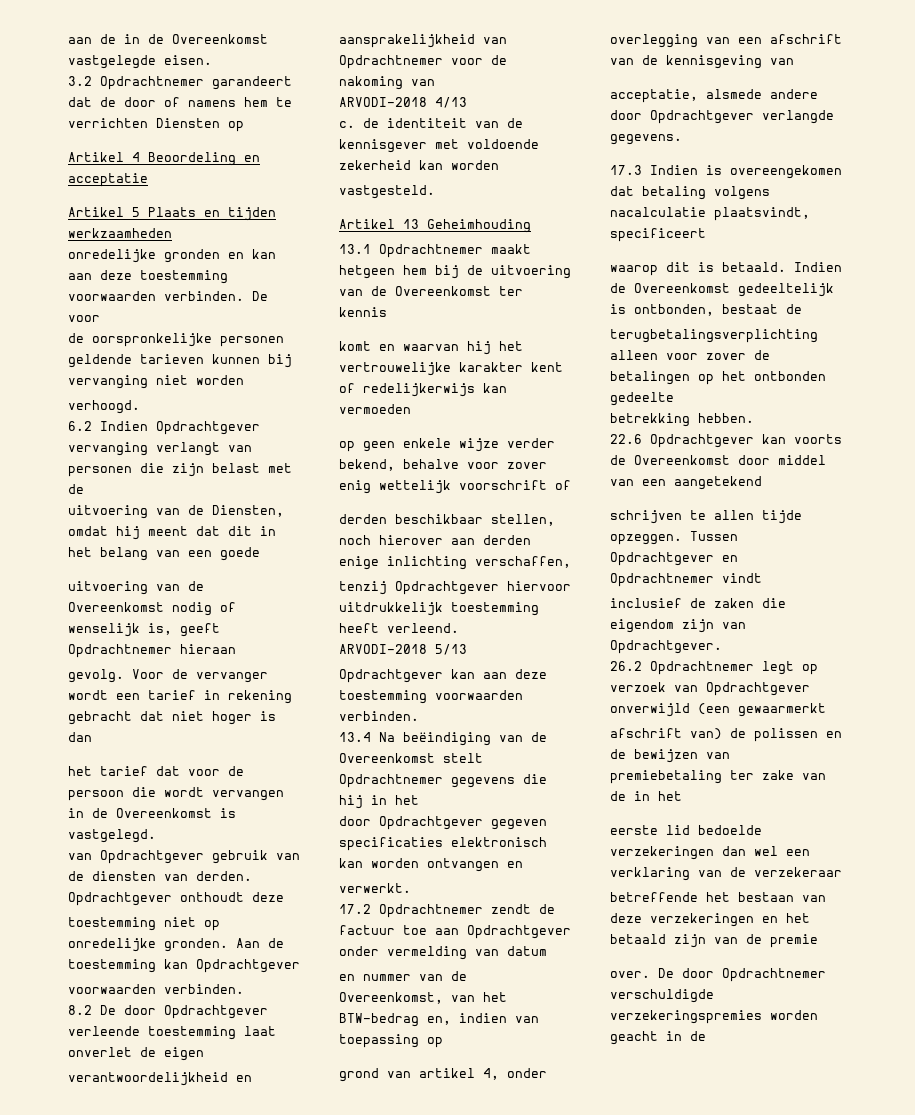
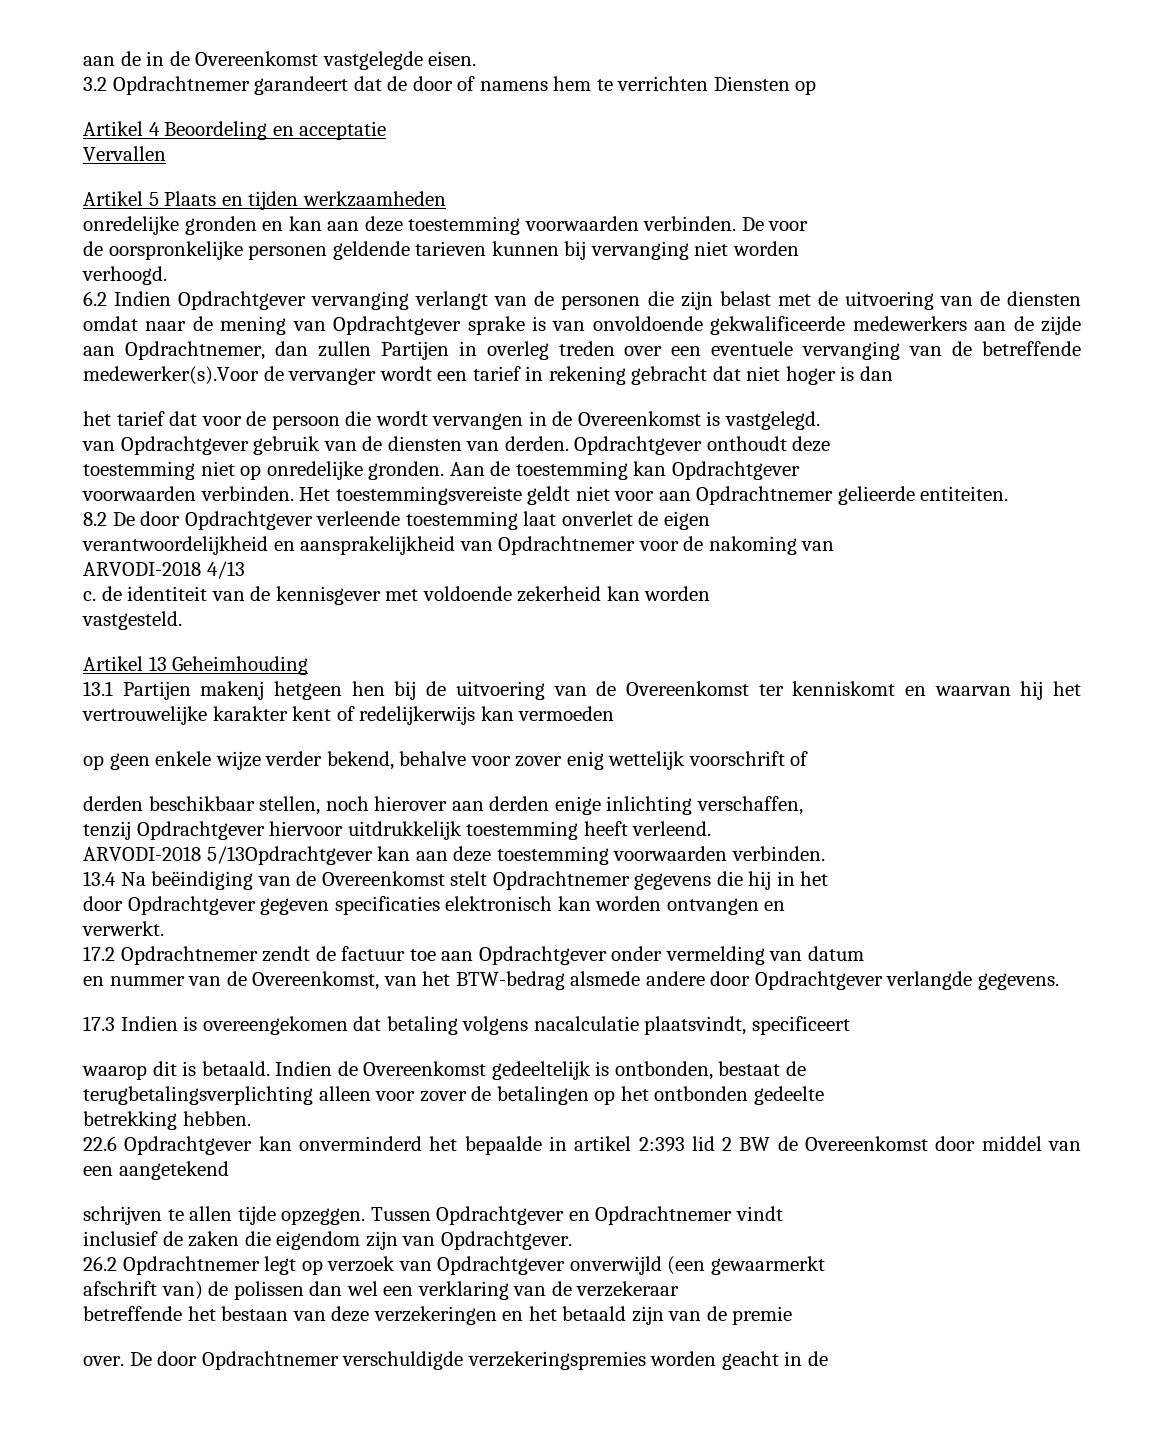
+ Vervallen
- 6.2 Indien Opdrachtgever vervanging verlangt van personen die zijn belast met de
- uitvoering van de Diensten, omdat hij meent dat dit in het belang van een goede
- uitvoering van de Overeenkomst nodig of wenselijk is, geeft Opdrachtnemer hieraan
- gevolg. Voor de vervanger wordt een tarief in rekening gebracht dat niet hoger is dan
+ 6.2 Indien Opdrachtgever vervanging verlangt van de personen die zijn belast met de uitvoering van de diensten omdat naar de mening van Opdrachtgever sprake is van onvoldoende gekwalificeerde medewerkers aan de zijde aan Opdrachtnemer, dan zullen Partijen in overleg treden over een eventuele vervanging van de betreffende medewerker(s).Voor de vervanger wordt een tarief in rekening gebracht dat niet hoger is dan
+ Het toestemmingsvereiste geldt niet voor aan Opdrachtnemer gelieerde entiteiten.
- 13.1 Opdrachtnemer maakt hetgeen hem bij de uitvoering van de Overeenkomst ter kennis
- komt en waarvan hij het vertrouwelijke karakter kent of redelijkerwijs kan vermoeden
+ 13.1 Partijen makenj hetgeen hen bij de uitvoering van de Overeenkomst ter kenniskomt en waarvan hij het vertrouwelijke karakter kent of redelijkerwijs kan vermoeden
- ARVODI-2018 5/13
- Opdrachtgever kan aan deze toestemming voorwaarden verbinden.
+ ARVODI-2018 5/13Opdrachtgever kan aan deze toestemming voorwaarden verbinden.
- en nummer van de Overeenkomst, van het BTW-bedrag en, indien van toepassing op
- grond van artikel 4, onder overlegging van een afschrift van de kennisgeving van
- acceptatie, alsmede andere door Opdrachtgever verlangde gegevens.
+ en nummer van de Overeenkomst, van het BTW-bedrag alsmede andere door Opdrachtgever verlangde gegevens.
- 22.6 Opdrachtgever kan voorts de Overeenkomst door middel van een aangetekend
+ 22.6 Opdrachtgever kan onverminderd het bepaalde in artikel 2:393 lid 2 BW de Overeenkomst door middel van een aangetekend
- afschrift van) de polissen en de bewijzen van premiebetaling ter zake van de in het
- eerste lid bedoelde verzekeringen dan wel een verklaring van de verzekeraar
+ afschrift van) de polissen dan wel een verklaring van de verzekeraar

